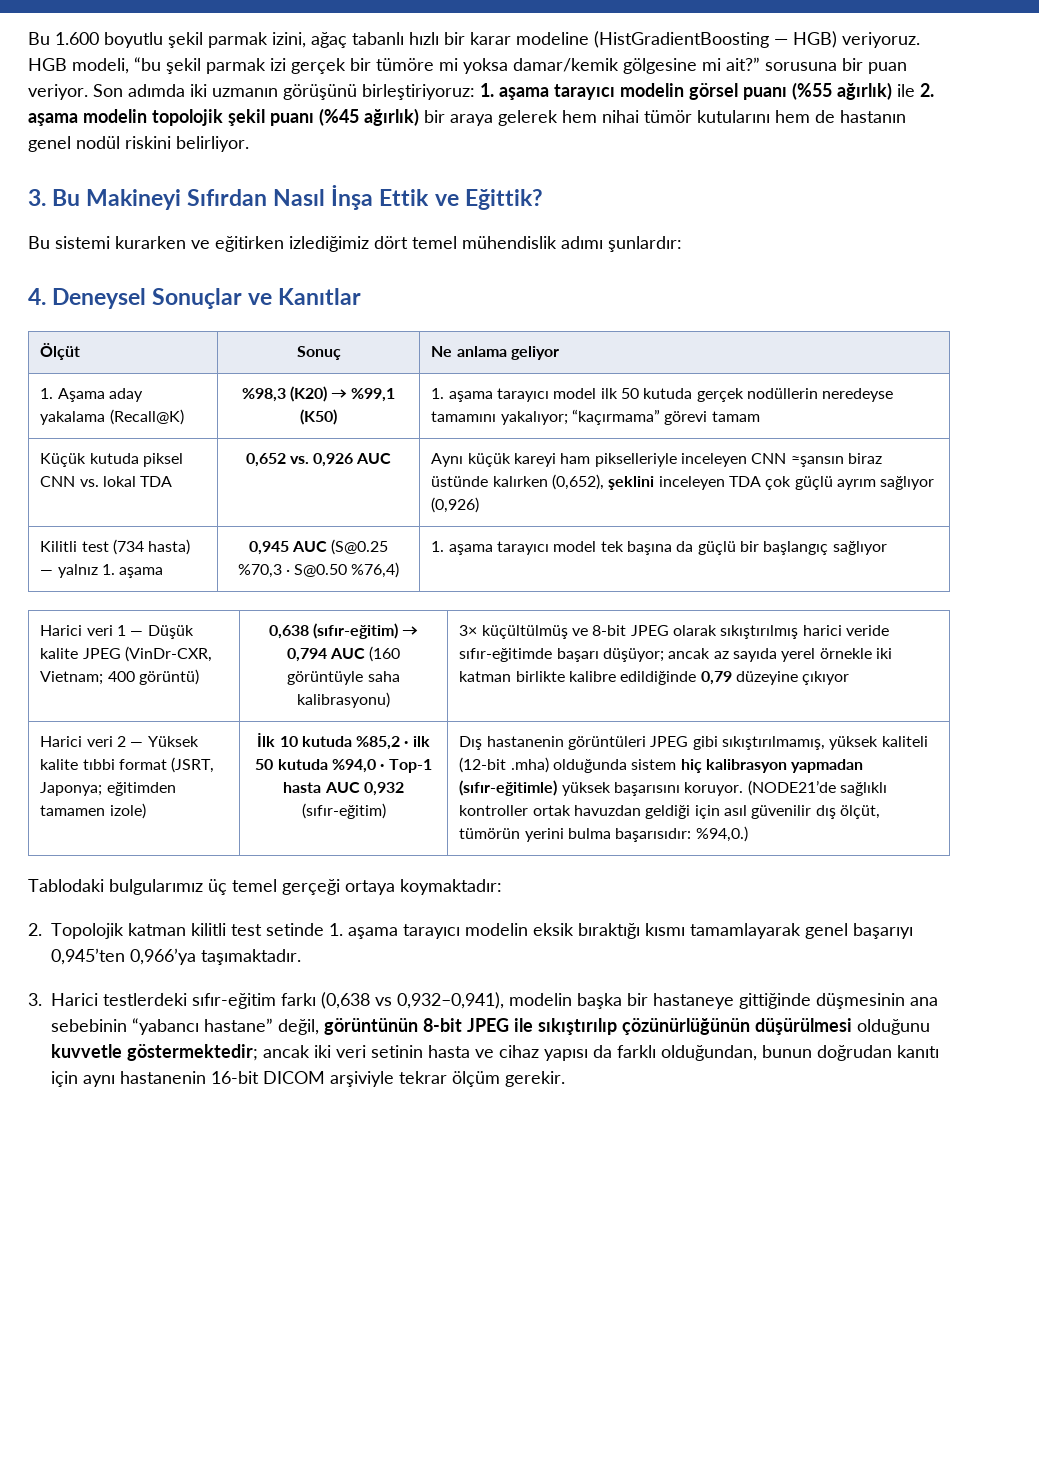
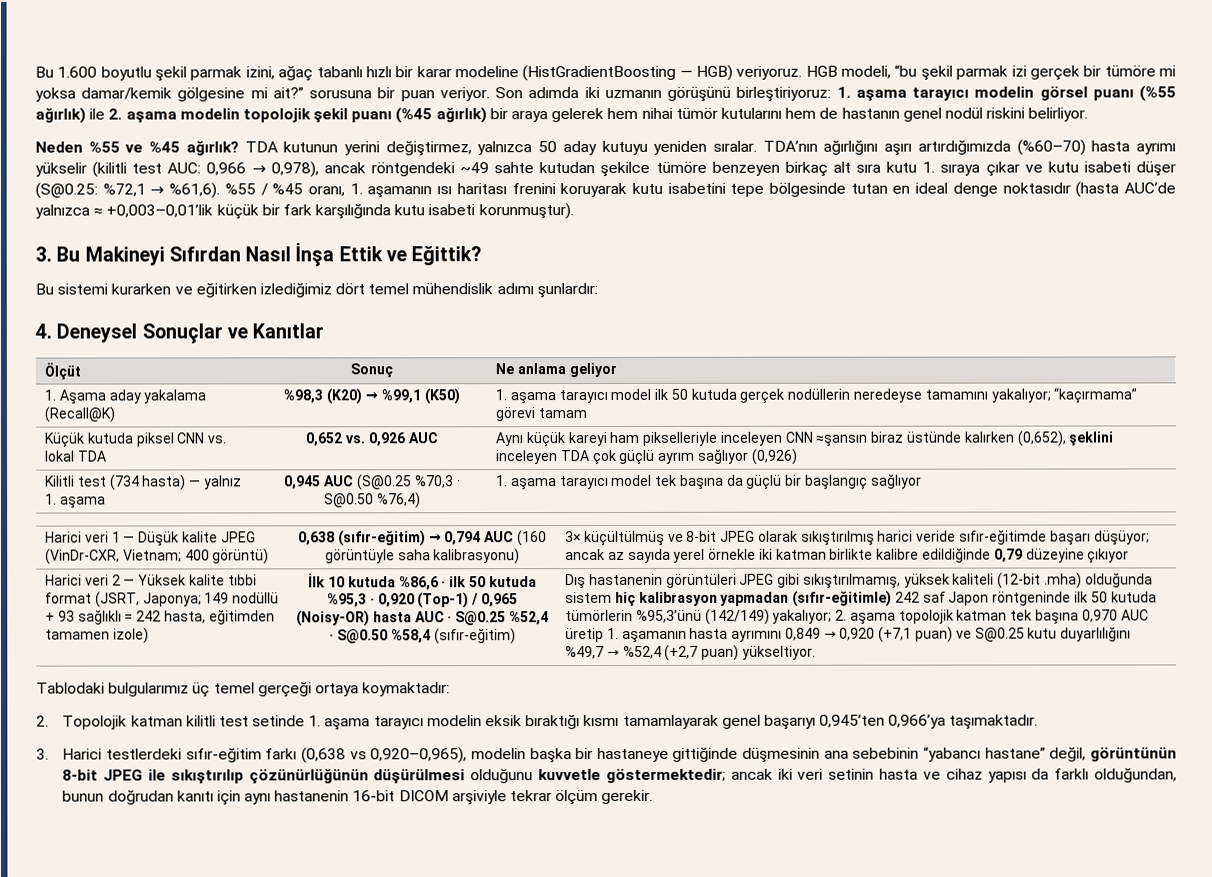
+ Neden %55 ve %45 ağırlık? TDA kutunun yerini değiştirmez, yalnızca 50 aday kutuyu yeniden sıralar. TDA’nın ağırlığını aşırı artırdığımızda (%60–70) hasta ayrımı yükselir (kilitli test AUC: 0,966 → 0,978), ancak röntgendeki ~49 sahte kutudan şekilce tümöre benzeyen birkaç alt sıra kutu 1. sıraya çıkar ve kutu isabeti düşer (S@0.25: %72,1 → %61,6). %55 / %45 oranı, 1. aşamanın ısı haritası frenini koruyarak kutu isabetini tepe bölgesinde tutan en ideal denge noktasıdır (hasta AUC’de yalnızca ≈ +0,003–0,01’lik küçük bir fark karşılığında kutu isabeti korunmuştur).
- Harici veri 2 — Yüksek kalite tıbbi format (JSRT, Japonya; eğitimden tamamen izole)
+ Harici veri 2 — Yüksek kalite tıbbi format (JSRT, Japonya; 149 nodüllü + 93 sağlıklı = 242 hasta, eğitimden tamamen izole)
- İlk 10 kutuda %85,2 · ilk 50 kutuda %94,0 · Top-1 hasta AUC 0,932 (sıfır-eğitim)
+ İlk 10 kutuda %86,6 · ilk 50 kutuda %95,3 · 0,920 (Top-1) / 0,965 (Noisy-OR) hasta AUC · S@0.25 %52,4 · S@0.50 %58,4 (sıfır-eğitim)
- Dış hastanenin görüntüleri JPEG gibi sıkıştırılmamış, yüksek kaliteli (12-bit .mha) olduğunda sistem hiç kalibrasyon yapmadan (sıfır-eğitimle) yüksek başarısını koruyor. (NODE21’de sağlıklı kontroller ortak havuzdan geldiği için asıl güvenilir dış ölçüt, tümörün yerini bulma başarısıdır: %94,0.)
+ Dış hastanenin görüntüleri JPEG gibi sıkıştırılmamış, yüksek kaliteli (12-bit .mha) olduğunda sistem hiç kalibrasyon yapmadan (sıfır-eğitimle) 242 saf Japon röntgeninde ilk 50 kutuda tümörlerin %95,3’ünü (142/149) yakalıyor; 2. aşama topolojik katman tek başına 0,970 AUC üretip 1. aşamanın hasta ayrımını 0,849 → 0,920 (+7,1 puan) ve S@0.25 kutu duyarlılığını %49,7 → %52,4 (+2,7 puan) yükseltiyor.
- 3. Harici testlerdeki sıfır-eğitim farkı (0,638 vs 0,932–0,941), modelin başka bir hastaneye gittiğinde düşmesinin ana sebebinin “yabancı hastane” değil, görüntünün 8-bit JPEG ile sıkıştırılıp çözünürlüğünün düşürülmesi olduğunu kuvvetle göstermektedir; ancak iki veri setinin hasta ve cihaz yapısı da farklı olduğundan, bunun doğrudan kanıtı için aynı hastanenin 16-bit DICOM arşiviyle tekrar ölçüm gerekir.
+ 3. Harici testlerdeki sıfır-eğitim farkı (0,638 vs 0,920–0,965), modelin başka bir hastaneye gittiğinde düşmesinin ana sebebinin “yabancı hastane” değil, görüntünün 8-bit JPEG ile sıkıştırılıp çözünürlüğünün düşürülmesi olduğunu kuvvetle göstermektedir; ancak iki veri setinin hasta ve cihaz yapısı da farklı olduğundan, bunun doğrudan kanıtı için aynı hastanenin 16-bit DICOM arşiviyle tekrar ölçüm gerekir.

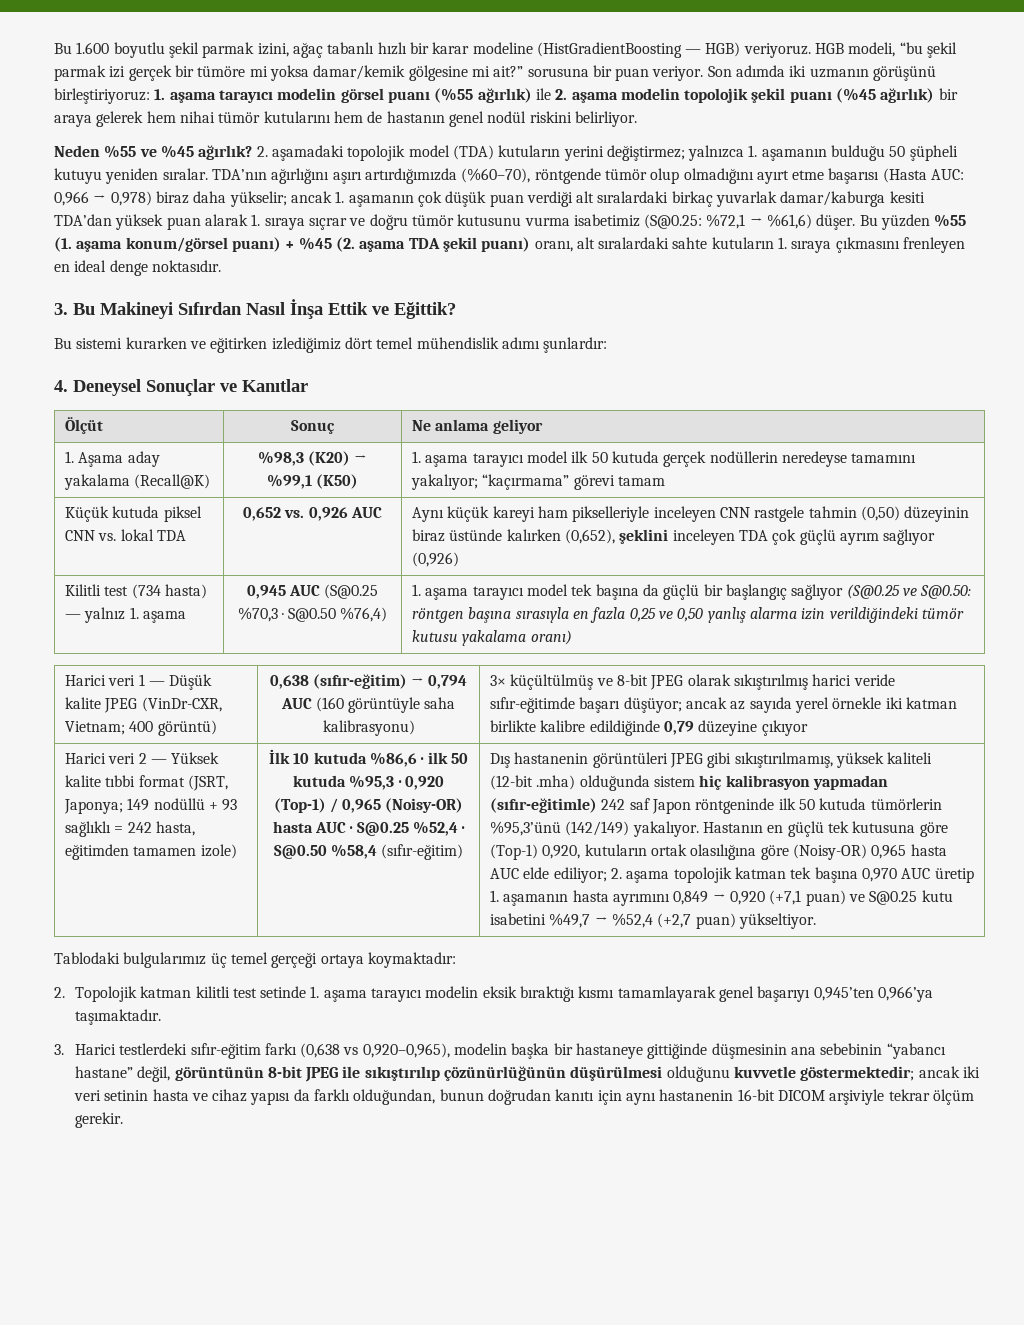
- TDA kutunun yerini değiştirmez, yalnızca 50 aday kutuyu yeniden sıralar.
+ 2. aşamadaki topolojik model (TDA) kutuların yerini değiştirmez; yalnızca 1. aşamanın bulduğu 50 şüpheli kutuyu yeniden sıralar.
- TDA’nın ağırlığını aşırı artırdığımızda (%60–70) hasta ayrımı yükselir (kilitli test AUC: 0,966 → 0,978), ancak röntgendeki ~49 sahte kutudan şekilce tümöre benzeyen birkaç alt sıra kutu 1. sıraya çıkar ve kutu isabeti düşer (S@0.25: %72,1 → %61,6). %55 / %45 oranı, 1. aşamanın ısı haritası frenini koruyarak kutu isabetini tepe bölgesinde tutan en ideal denge noktasıdır (hasta AUC’de yalnızca ≈ +0,003–0,01’lik küçük bir fark karşılığında kutu isabeti korunmuştur).
+ TDA’nın ağırlığını aşırı artırdığımızda (%60–70), röntgende tümör olup olmadığını ayırt etme başarısı (Hasta AUC: 0,966 → 0,978) biraz daha yükselir; ancak 1. aşamanın çok düşük puan verdiği alt sıralardaki birkaç yuvarlak damar/kaburga kesiti TDA’dan yüksek puan alarak 1. sıraya sıçrar ve doğru tümör kutusunu vurma isabetimiz (S@0.25: %72,1 → %61,6) düşer. Bu yüzden %55 (1. aşama konum/görsel puanı) + %45 (2. aşama TDA şekil puanı) oranı, alt sıralardaki sahte kutuların 1. sıraya çıkmasını frenleyen en ideal denge noktasıdır.
- Küçük kutuda piksel CNN vs. lokal TDA | 0,652 vs. 0,926 AUC | Aynı küçük kareyi ham pikselleriyle inceleyen CNN ≈şansın biraz üstünde kalırken (0,652), şeklini inceleyen TDA çok güçlü ayrım sağlıyor (0,926)
+ Küçük kutuda piksel CNN vs. lokal TDA | 0,652 vs. 0,926 AUC | Aynı küçük kareyi ham pikselleriyle inceleyen CNN rastgele tahmin (0,50) düzeyinin biraz üstünde kalırken (0,652), şeklini inceleyen TDA çok güçlü ayrım sağlıyor (0,926)
- 1. aşama tarayıcı model tek başına da güçlü bir başlangıç sağlıyor
+ 1. aşama tarayıcı model tek başına da güçlü bir başlangıç sağlıyor (S@0.25 ve S@0.50: röntgen başına sırasıyla en fazla 0,25 ve 0,50 yanlış alarma izin verildiğindeki tümör kutusu yakalama oranı)
- Dış hastanenin görüntüleri JPEG gibi sıkıştırılmamış, yüksek kaliteli (12-bit .mha) olduğunda sistem hiç kalibrasyon yapmadan (sıfır-eğitimle) 242 saf Japon röntgeninde ilk 50 kutuda tümörlerin %95,3’ünü (142/149) yakalıyor; 2. aşama topolojik katman tek başına 0,970 AUC üretip 1. aşamanın hasta ayrımını 0,849 → 0,920 (+7,1 puan) ve S@0.25 kutu duyarlılığını %49,7 → %52,4 (+2,7 puan) yükseltiyor.
+ Dış hastanenin görüntüleri JPEG gibi sıkıştırılmamış, yüksek kaliteli (12-bit .mha) olduğunda sistem hiç kalibrasyon yapmadan (sıfır-eğitimle) 242 saf Japon röntgeninde ilk 50 kutuda tümörlerin %95,3’ünü (142/149) yakalıyor. Hastanın en güçlü tek kutusuna göre (Top-1) 0,920, kutuların ortak olasılığına göre (Noisy-OR) 0,965 hasta AUC elde ediliyor; 2. aşama topolojik katman tek başına 0,970 AUC üretip 1. aşamanın hasta ayrımını 0,849 → 0,920 (+7,1 puan) ve S@0.25 kutu isabetini %49,7 → %52,4 (+2,7 puan) yükseltiyor.

